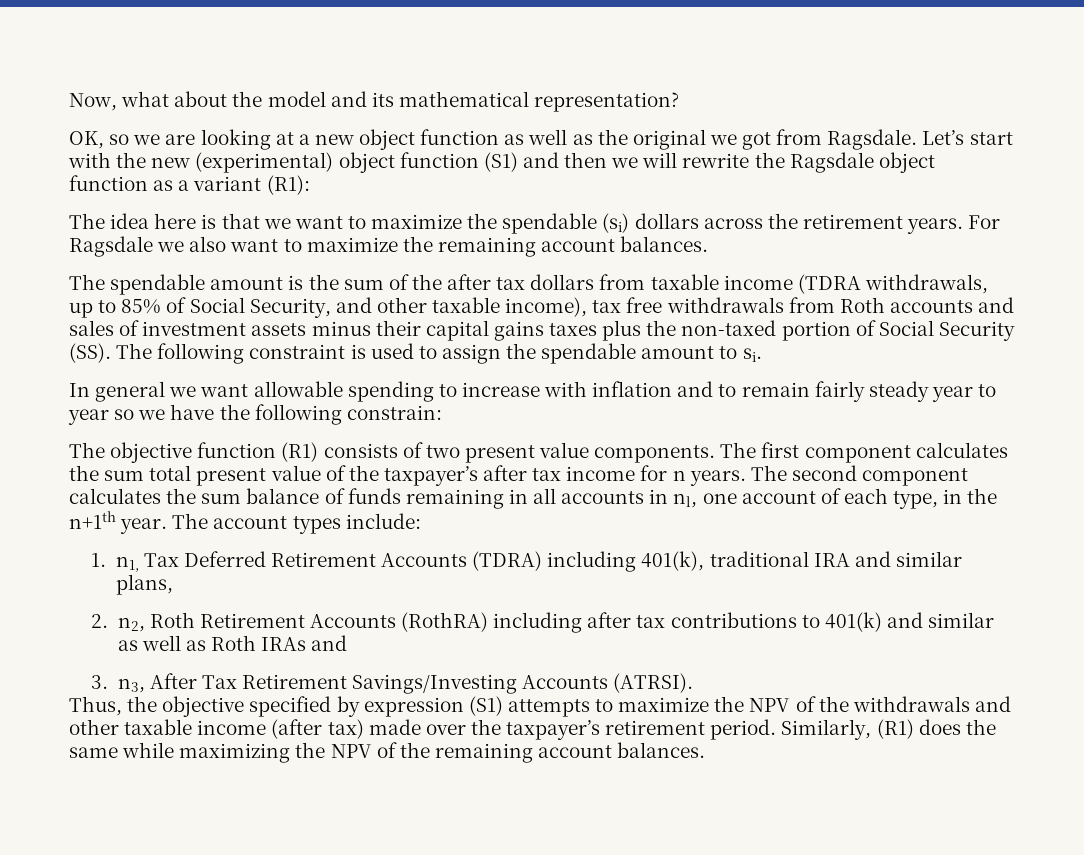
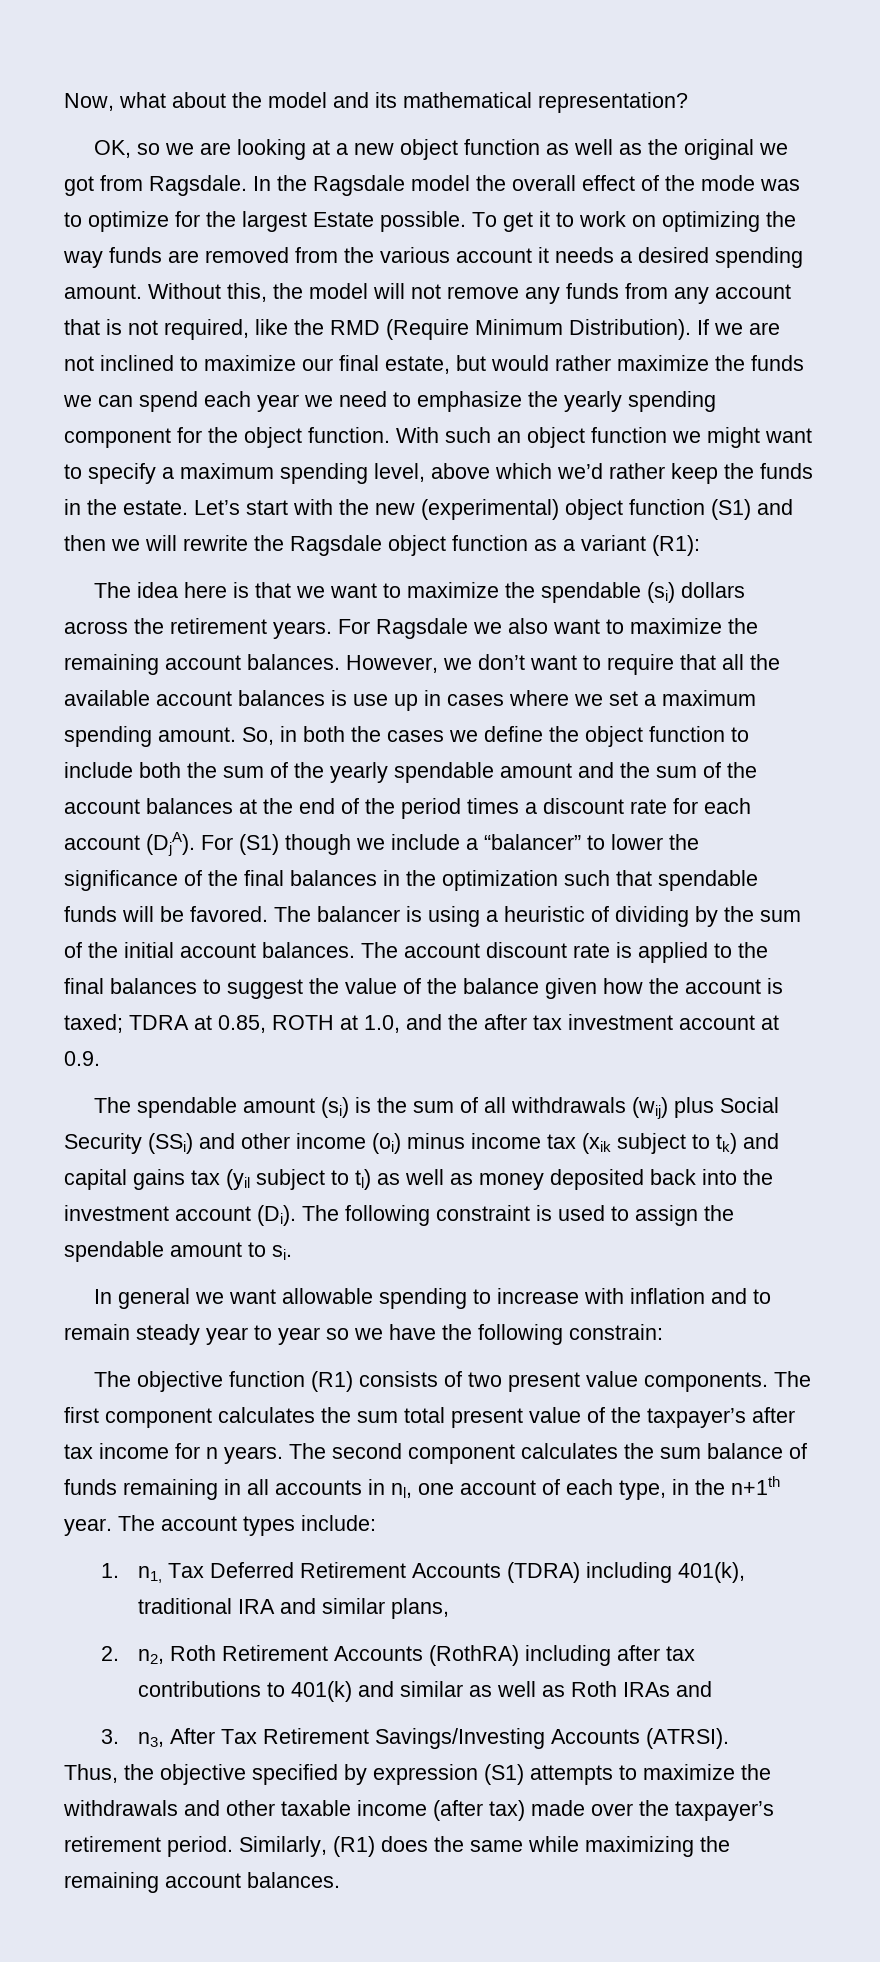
+ In the Ragsdale model the overall effect of the mode was to optimize for the largest Estate possible. To get it to work on optimizing the way funds are removed from the various account it needs a desired spending amount. Without this, the model will not remove any funds from any account that is not required, like the RMD (Require Minimum Distribution). If we are not inclined to maximize our final estate, but would rather maximize the funds we can spend each year we need to emphasize the yearly spending component for the object function. With such an object function we might want to specify a maximum spending level, above which we’d rather keep the funds in the estate.
+ However, we don’t want to require that all the available account balances is use up in cases where we set a maximum spending amount. So, in both the cases we define the object function to include both the sum of the yearly spendable amount and the sum of the account balances at the end of the period times a discount rate for each account (DjA). For (S1) though we include a “balancer” to lower the significance of the final balances in the optimization such that spendable funds will be favored. The balancer is using a heuristic of dividing by the sum of the initial account balances. The account discount rate is applied to the final balances to suggest the value of the balance given how the account is taxed; TDRA at 0.85, ROTH at 1.0, and the after tax investment account at 0.9.
- The spendable amount is the sum of the after tax dollars from taxable income (TDRA withdrawals, up to 85% of Social Security, and other taxable income), tax free withdrawals from Roth accounts and sales of investment assets minus their capital gains taxes plus the non-taxed portion of Social Security (SS). The following constraint is used to assign the spendable amount to si.
+ The spendable amount (si) is the sum of all withdrawals (wij) plus Social Security (SSi) and other income (oi) minus income tax (xik subject to tk) and capital gains tax (yil subject to tl) as well as money deposited back into the investment account (Di). The following constraint is used to assign the spendable amount to si.
- In general we want allowable spending to increase with inflation and to remain fairly steady year to year so we have the following constrain:
+ In general we want allowable spending to increase with inflation and to remain steady year to year so we have the following constrain:
- Thus, the objective specified by expression (S1) attempts to maximize the NPV of the withdrawals and other taxable income (after tax) made over the taxpayer’s retirement period.
+ Thus, the objective specified by expression (S1) attempts to maximize the withdrawals and other taxable income (after tax) made over the taxpayer’s retirement period.
- Similarly, (R1) does the same while maximizing the NPV of the remaining account balances.
+ Similarly, (R1) does the same while maximizing the remaining account balances.

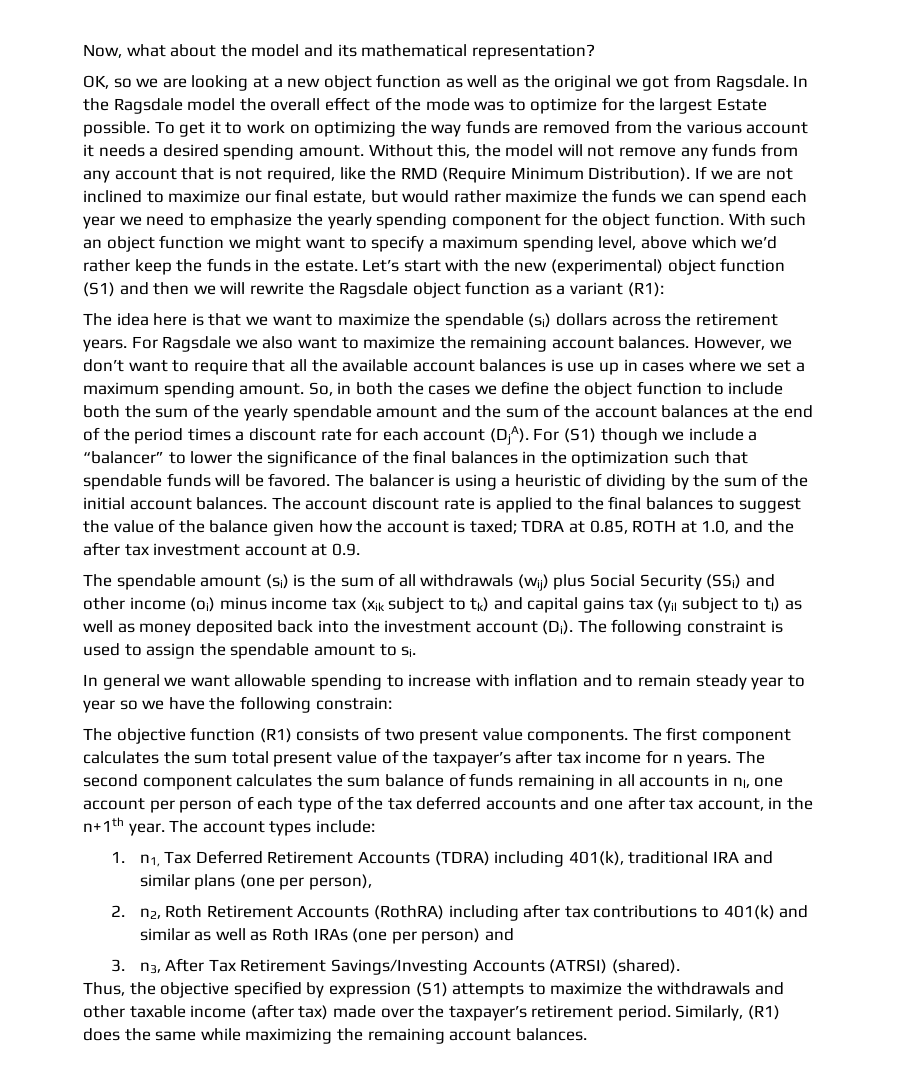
- The second component calculates the sum balance of funds remaining in all accounts in nl, one account of each type, in the n+1th year.
+ The second component calculates the sum balance of funds remaining in all accounts in nl, one account per person of each type of the tax deferred accounts and one after tax account, in the n+1th year.
- 1. n1, Tax Deferred Retirement Accounts (TDRA) including 401(k), traditional IRA and similar plans,
+ 1. n1, Tax Deferred Retirement Accounts (TDRA) including 401(k), traditional IRA and similar plans (one per person),
- 2. n2, Roth Retirement Accounts (RothRA) including after tax contributions to 401(k) and similar as well as Roth IRAs and
+ 2. n2, Roth Retirement Accounts (RothRA) including after tax contributions to 401(k) and similar as well as Roth IRAs (one per person) and
- 3. n3, After Tax Retirement Savings/Investing Accounts (ATRSI).
+ 3. n3, After Tax Retirement Savings/Investing Accounts (ATRSI) (shared).

